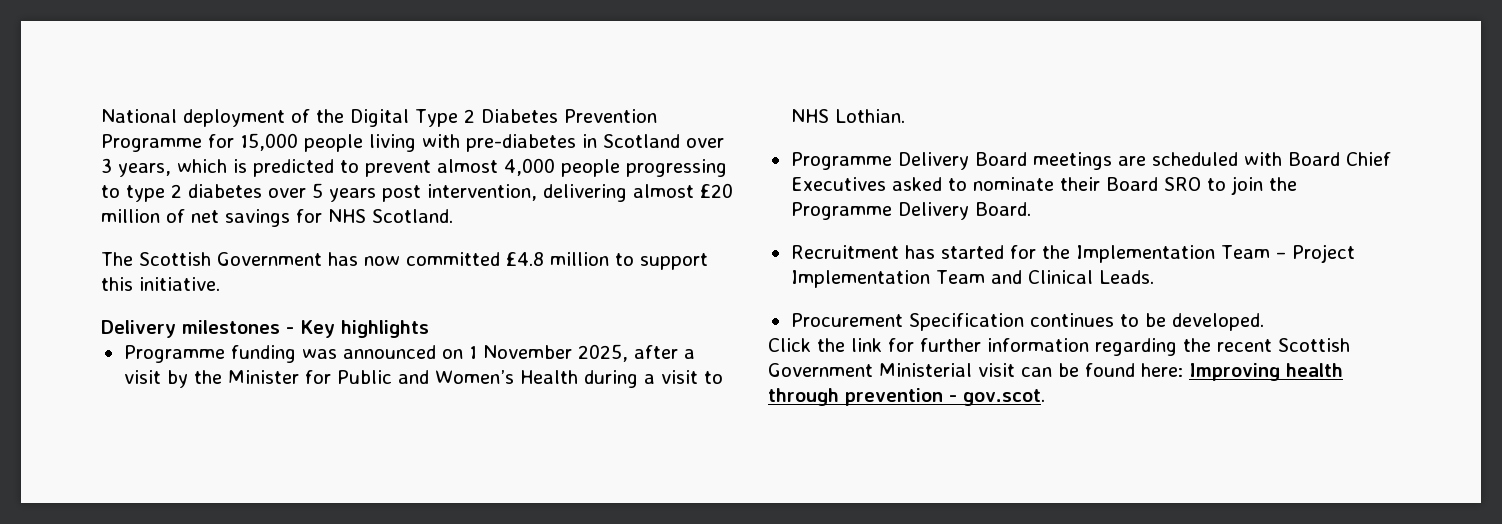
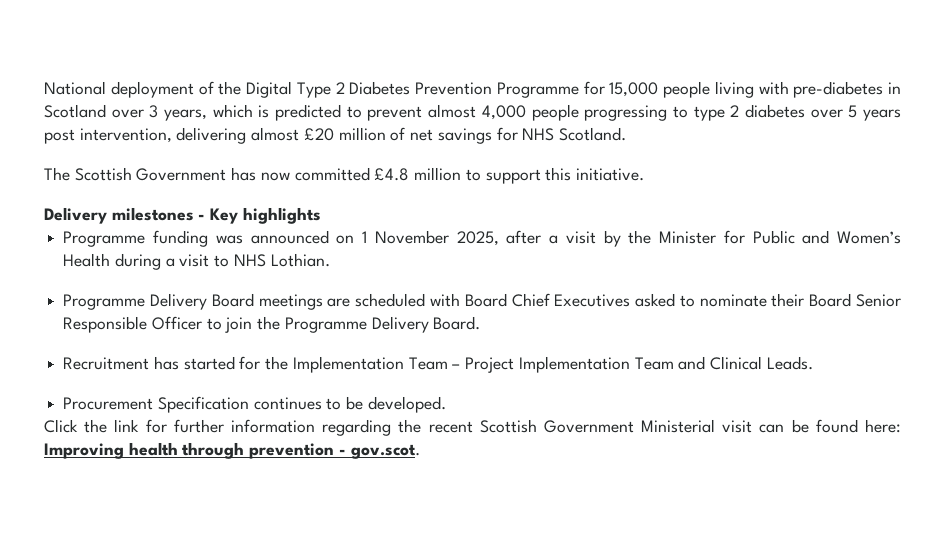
- Programme Delivery Board meetings are scheduled with Board Chief Executives asked to nominate their Board SRO to join the Programme Delivery Board.
+ Programme Delivery Board meetings are scheduled with Board Chief Executives asked to nominate their Board Senior Responsible Officer to join the Programme Delivery Board.

